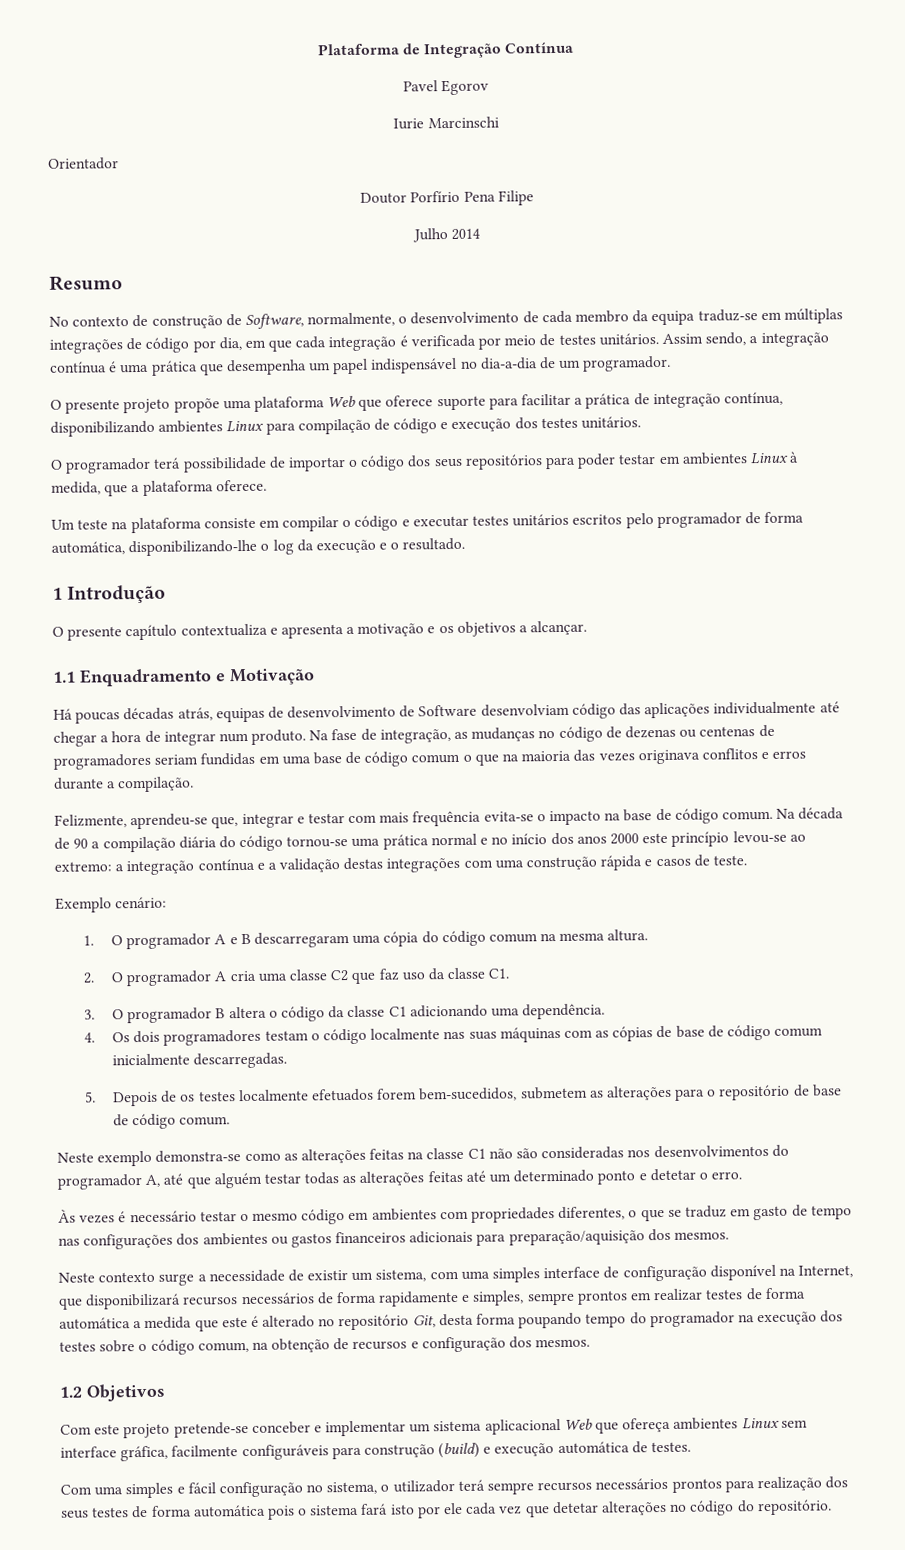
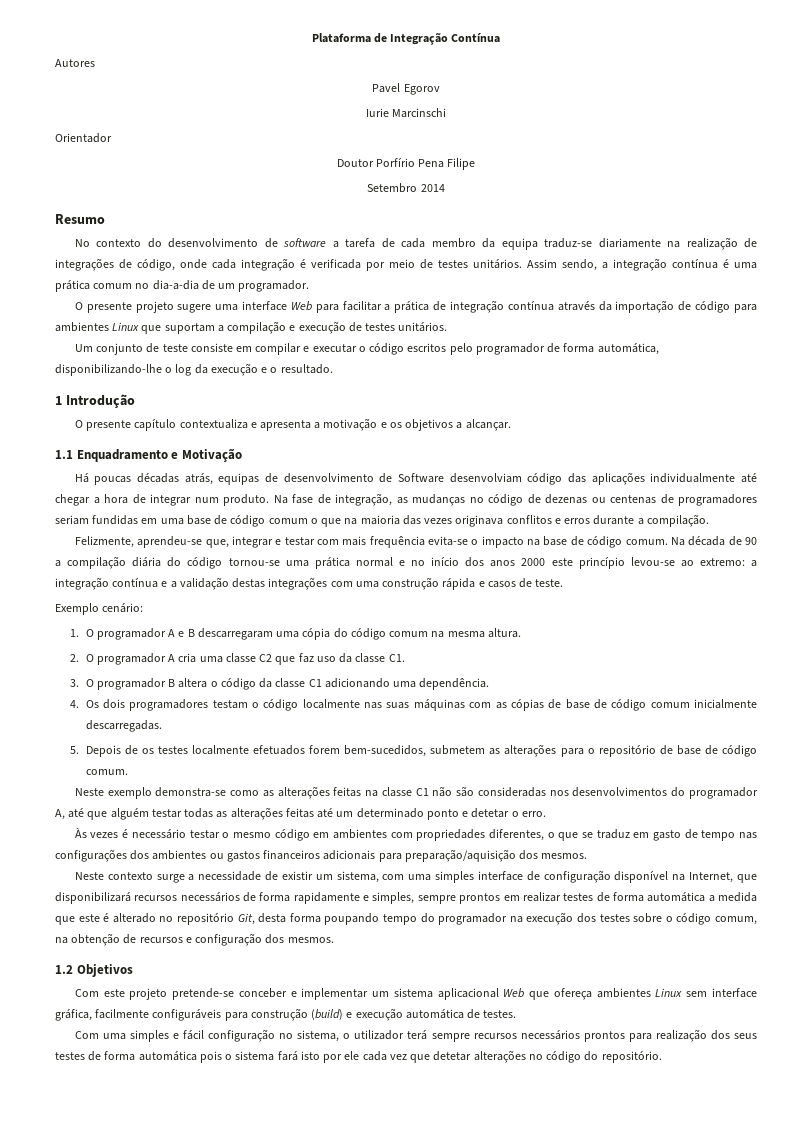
+ Autores
- Julho 2014
+ Setembro 2014
- No contexto de construção de Software, normalmente, o desenvolvimento de cada membro da equipa traduz-se em múltiplas integrações de código por dia, em que cada integração é verificada por meio de testes unitários.
+ No contexto do desenvolvimento de software a tarefa de cada membro da equipa traduz-se diariamente na realização de integrações de código, onde cada integração é verificada por meio de testes unitários.
- Assim sendo, a integração contínua é uma prática que desempenha um papel indispensável no dia-a-dia de um programador.
+ Assim sendo, a integração contínua é uma prática comum no dia-a-dia de um programador.
- O presente projeto propõe uma plataforma Web que oferece suporte para facilitar a prática de integração contínua, disponibilizando ambientes Linux para compilação de código e execução dos testes unitários.
+ O presente projeto sugere uma interface Web para facilitar a prática de integração contínua através da importação de código para ambientes Linux que suportam a compilação e execução de testes unitários.
- O programador terá possibilidade de importar o código dos seus repositórios para poder testar em ambientes Linux à medida, que a plataforma oferece.
- Um teste na plataforma consiste em compilar o código e executar testes unitários escritos pelo programador de forma automática, disponibilizando-lhe o log da execução e o resultado.
+ Um conjunto de teste consiste em compilar e executar o código escritos pelo programador de forma automática, disponibilizando-lhe o log da execução e o resultado.

